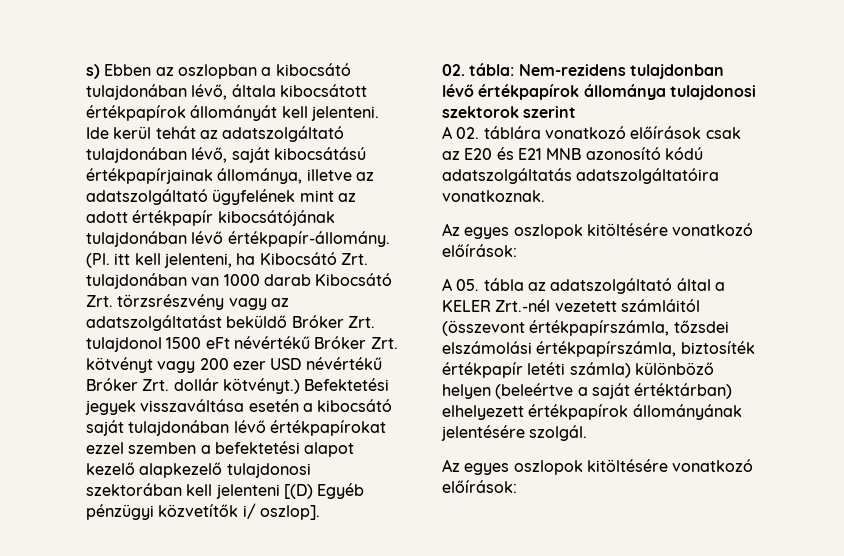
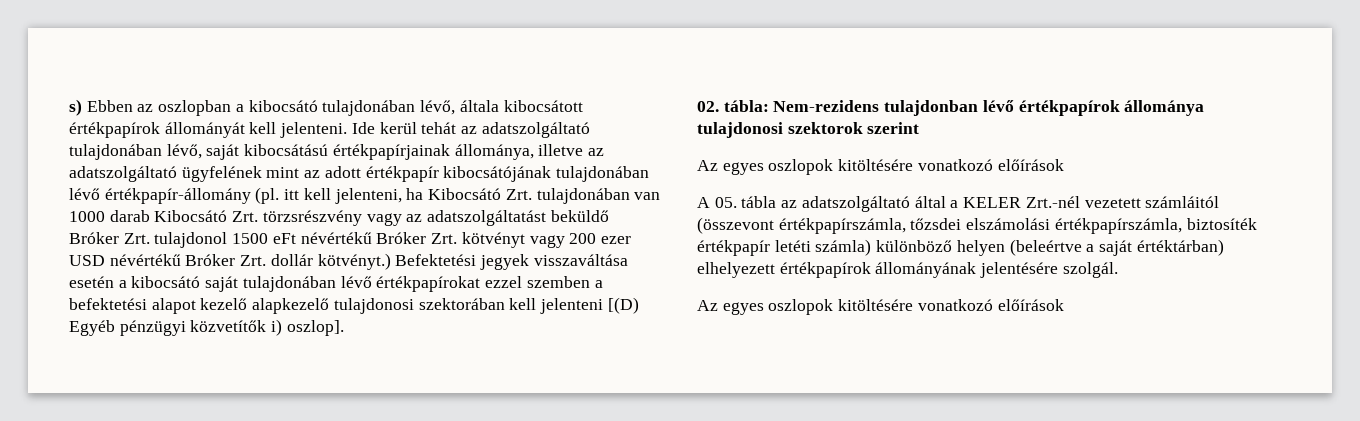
- Ide kerül tehát az adatszolgáltató tulajdonában lévő, saját kibocsátású értékpapírjainak állománya, illetve az adatszolgáltató ügyfelének mint az adott értékpapír kibocsátójának tulajdonában lévő értékpapír-állomány. (Pl. itt kell jelenteni, ha Kibocsátó Zrt. tulajdonában van 1000 darab Kibocsátó Zrt. törzsrészvény vagy az adatszolgáltatást beküldő Bróker Zrt. tulajdonol 1500 eFt névértékű Bróker Zrt. kötvényt vagy 200 ezer USD névértékű Bróker Zrt. dollár kötvényt.)
+ Ide kerül tehát az adatszolgáltató tulajdonában lévő, saját kibocsátású értékpapírjainak állománya, illetve az adatszolgáltató ügyfelének mint az adott értékpapír kibocsátójának tulajdonában lévő értékpapír-állomány (pl. itt kell jelenteni, ha Kibocsátó Zrt. tulajdonában van 1000 darab Kibocsátó Zrt. törzsrészvény vagy az adatszolgáltatást beküldő Bróker Zrt. tulajdonol 1500 eFt névértékű Bróker Zrt. kötvényt vagy 200 ezer USD névértékű Bróker Zrt. dollár kötvényt.)
- Befektetési jegyek visszaváltása esetén a kibocsátó saját tulajdonában lévő értékpapírokat ezzel szemben a befektetési alapot kezelő alapkezelő tulajdonosi szektorában kell jelenteni [(D) Egyéb pénzügyi közvetítők i/ oszlop].
+ Befektetési jegyek visszaváltása esetén a kibocsátó saját tulajdonában lévő értékpapírokat ezzel szemben a befektetési alapot kezelő alapkezelő tulajdonosi szektorában kell jelenteni [(D) Egyéb pénzügyi közvetítők i) oszlop].
  02. tábla: Nem-rezidens tulajdonban lévő értékpapírok állománya tulajdonosi szektorok szerint
- A 02. táblára vonatkozó előírások csak az E20 és E21 MNB azonosító kódú adatszolgáltatás adatszolgáltatóira vonatkoznak.
- Az egyes oszlopok kitöltésére vonatkozó előírások:
+ Az egyes oszlopok kitöltésére vonatkozó előírások
  A 05. tábla az adatszolgáltató által a KELER Zrt.-nél vezetett számláitól (összevont értékpapírszámla, tőzsdei elszámolási értékpapírszámla, biztosíték értékpapír letéti számla) különböző helyen (beleértve a saját értéktárban) elhelyezett értékpapírok állományának jelentésére szolgál.
- Az egyes oszlopok kitöltésére vonatkozó előírások:
+ Az egyes oszlopok kitöltésére vonatkozó előírások

